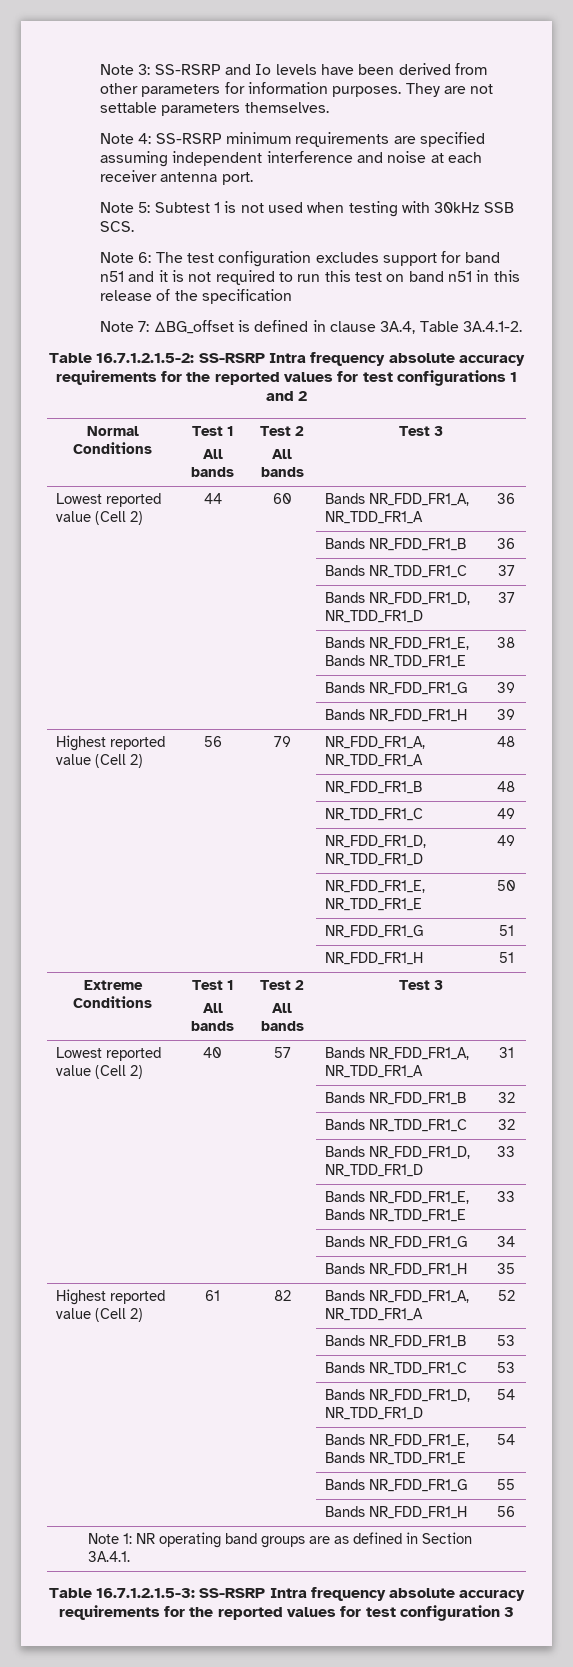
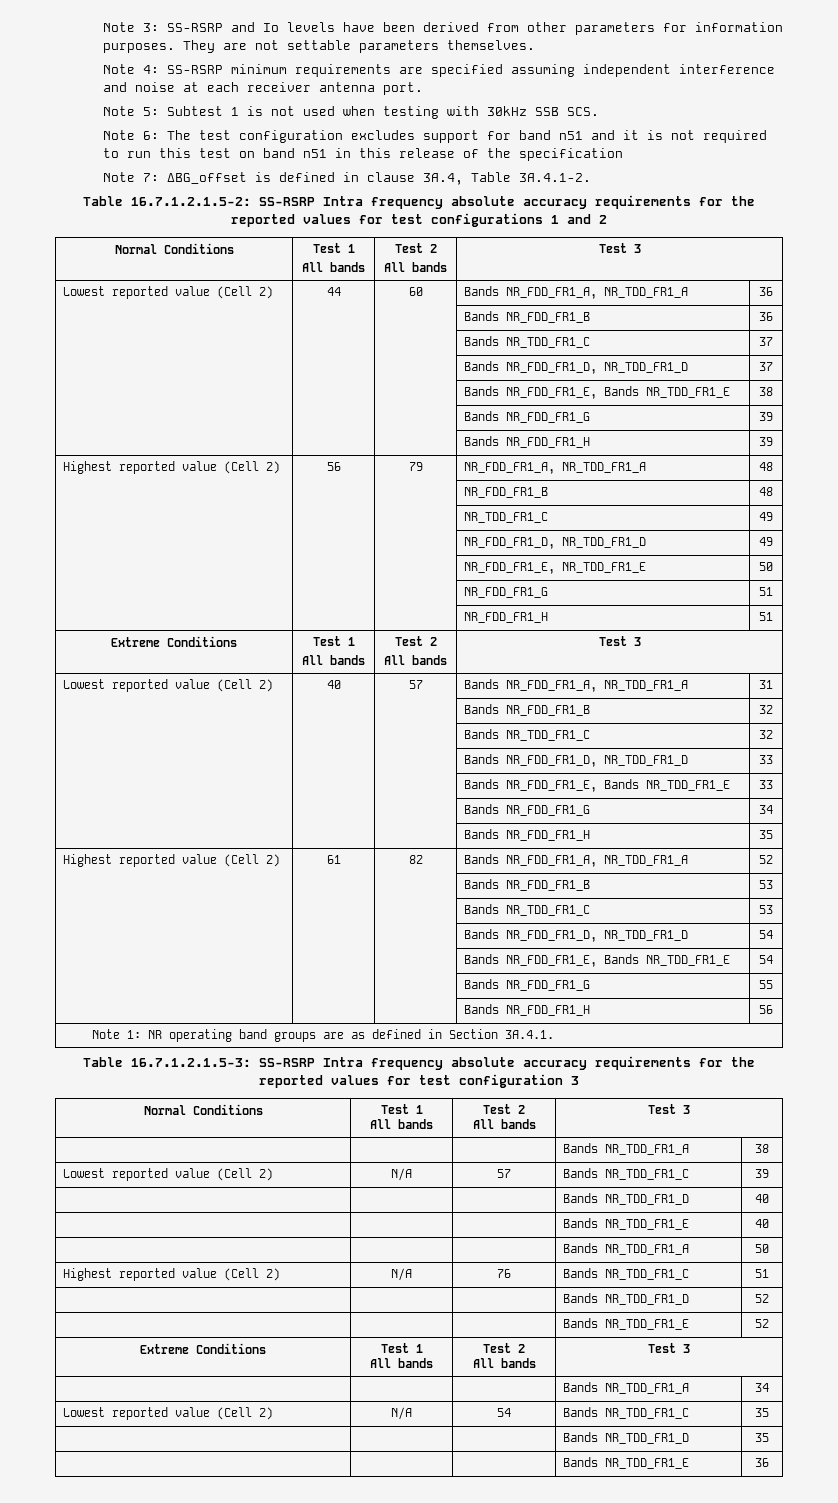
  Table 16.7.1.2.1.5-3: SS-RSRP Intra frequency absolute accuracy requirements for the reported values for test configuration 3
+ Normal Conditions | Test 1
+ All bands | Test 2
+ All bands | Test 3
+ | | | Bands NR_TDD_FR1_A | 38
+ Lowest reported value (Cell 2) | N/A | 57 | Bands NR_TDD_FR1_C | 39
+ | | | Bands NR_TDD_FR1_D | 40
+ | | | Bands NR_TDD_FR1_E | 40
+ | | | Bands NR_TDD_FR1_A | 50
+ Highest reported value (Cell 2) | N/A | 76 | Bands NR_TDD_FR1_C | 51
+ | | | Bands NR_TDD_FR1_D | 52
+ | | | Bands NR_TDD_FR1_E | 52
+ Extreme Conditions | Test 1
+ All bands | Test 2
+ All bands | Test 3
+ | | | Bands NR_TDD_FR1_A | 34
+ Lowest reported value (Cell 2) | N/A | 54 | Bands NR_TDD_FR1_C | 35
+ | | | Bands NR_TDD_FR1_D | 35
+ | | | Bands NR_TDD_FR1_E | 36

